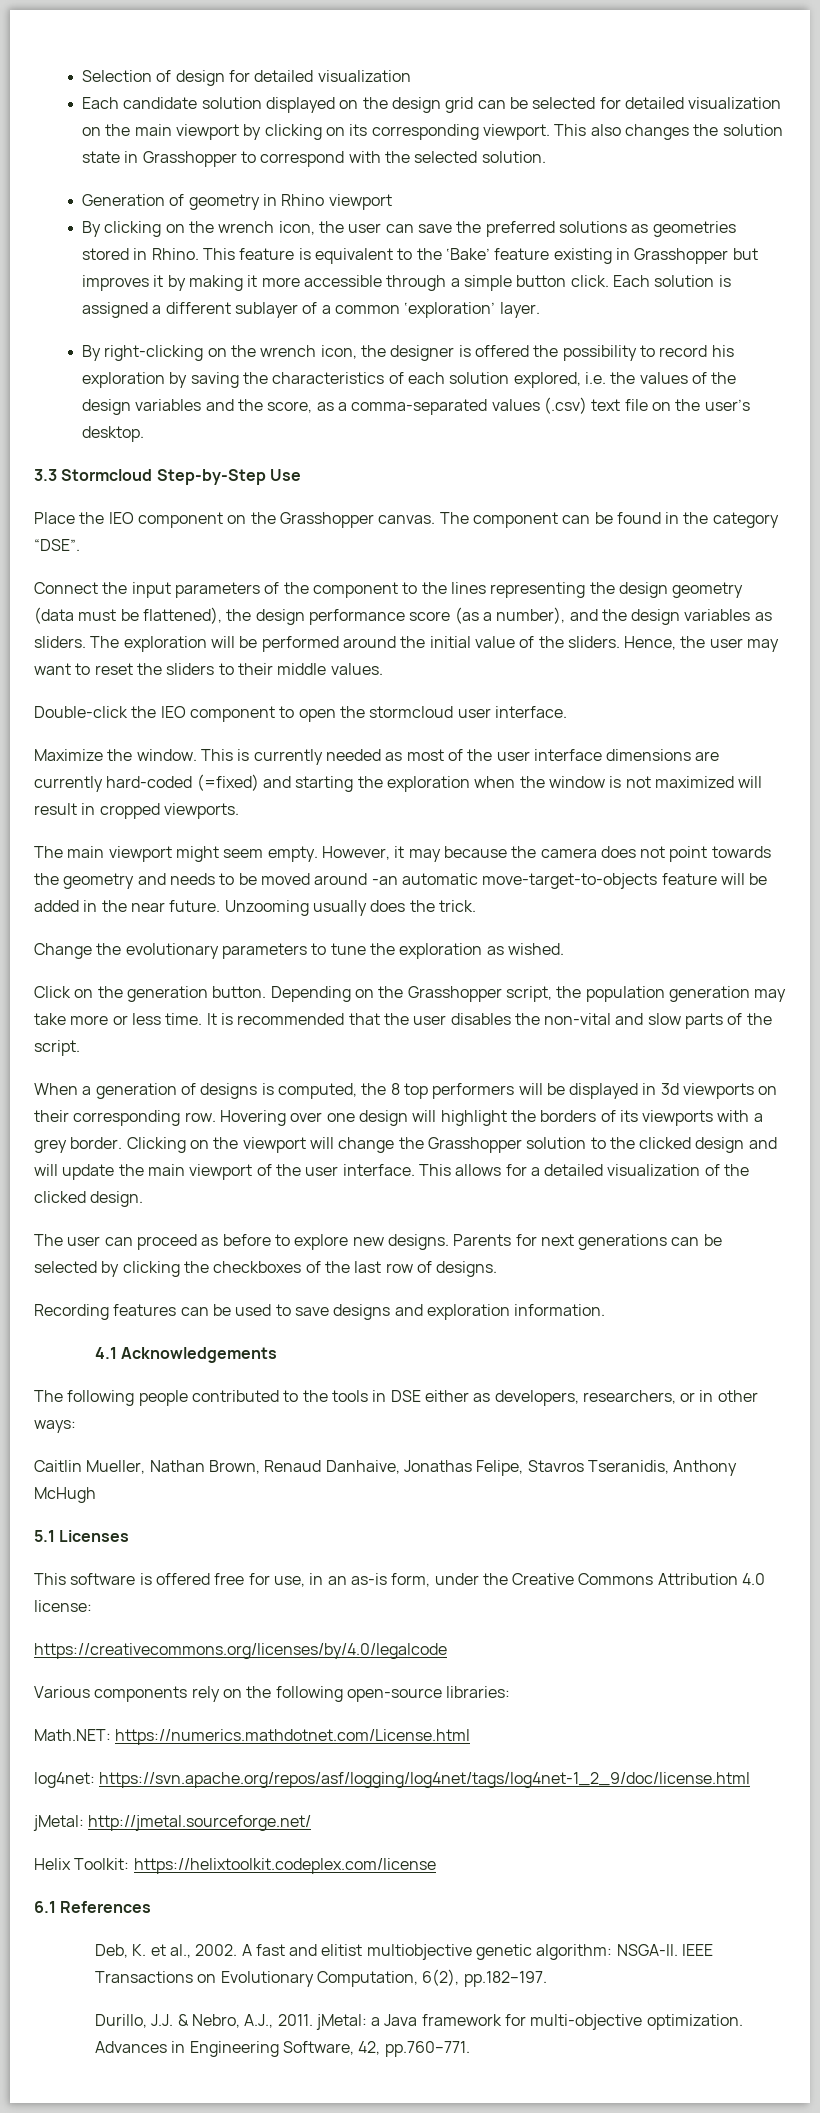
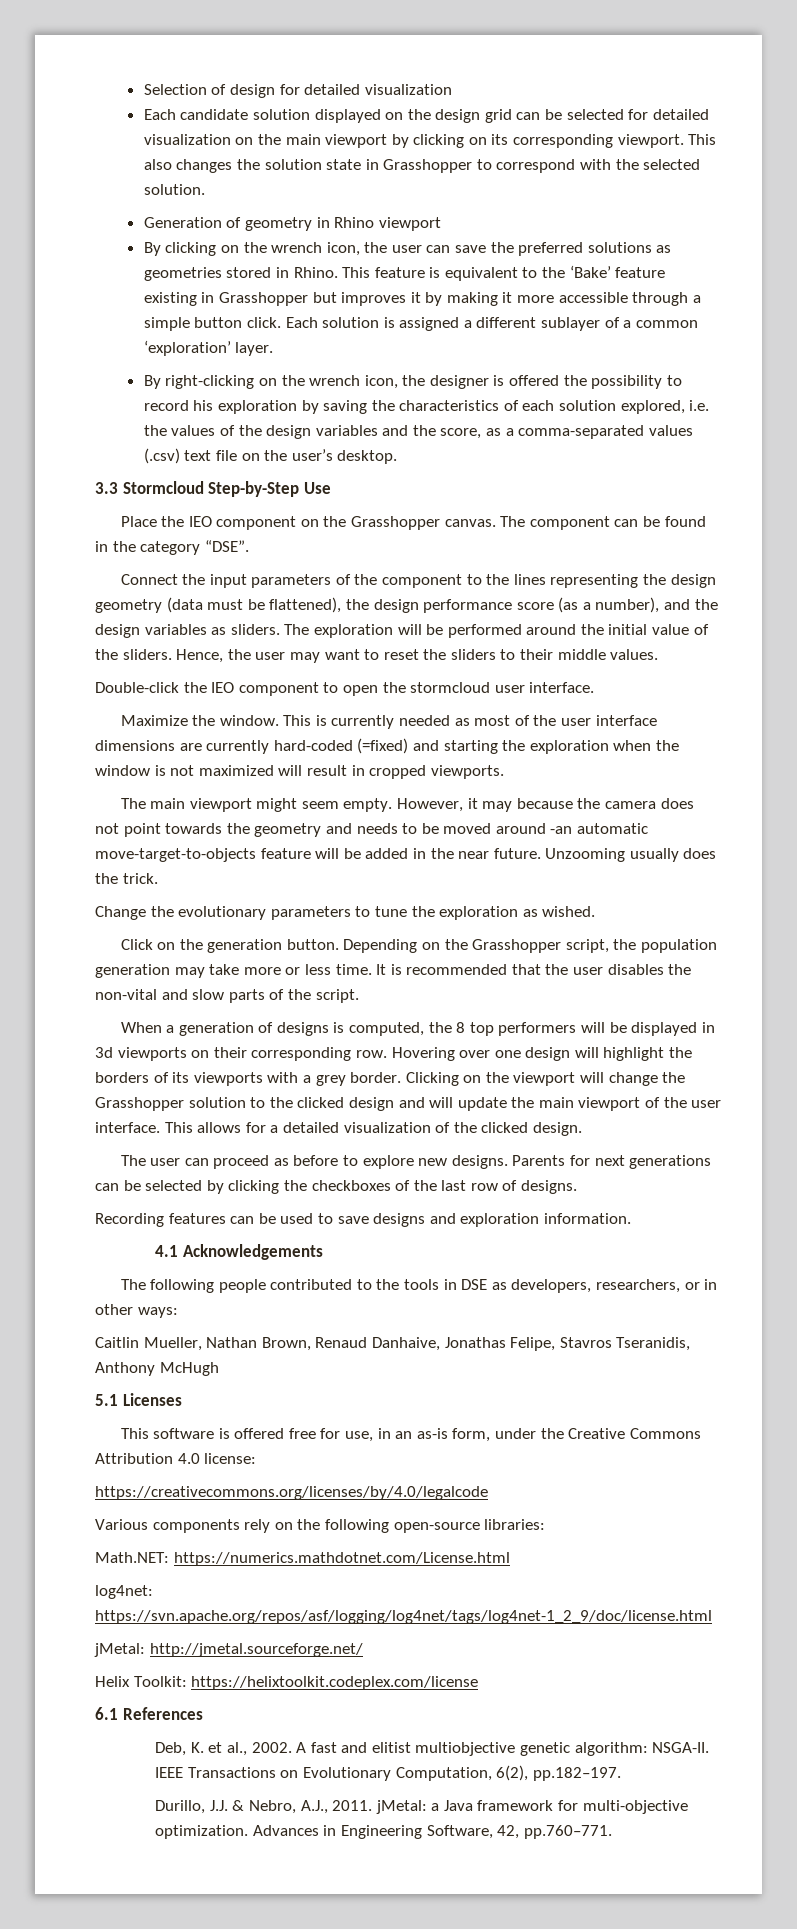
- The following people contributed to the tools in DSE either as developers, researchers, or in other ways:
+ The following people contributed to the tools in DSE as developers, researchers, or in other ways:

